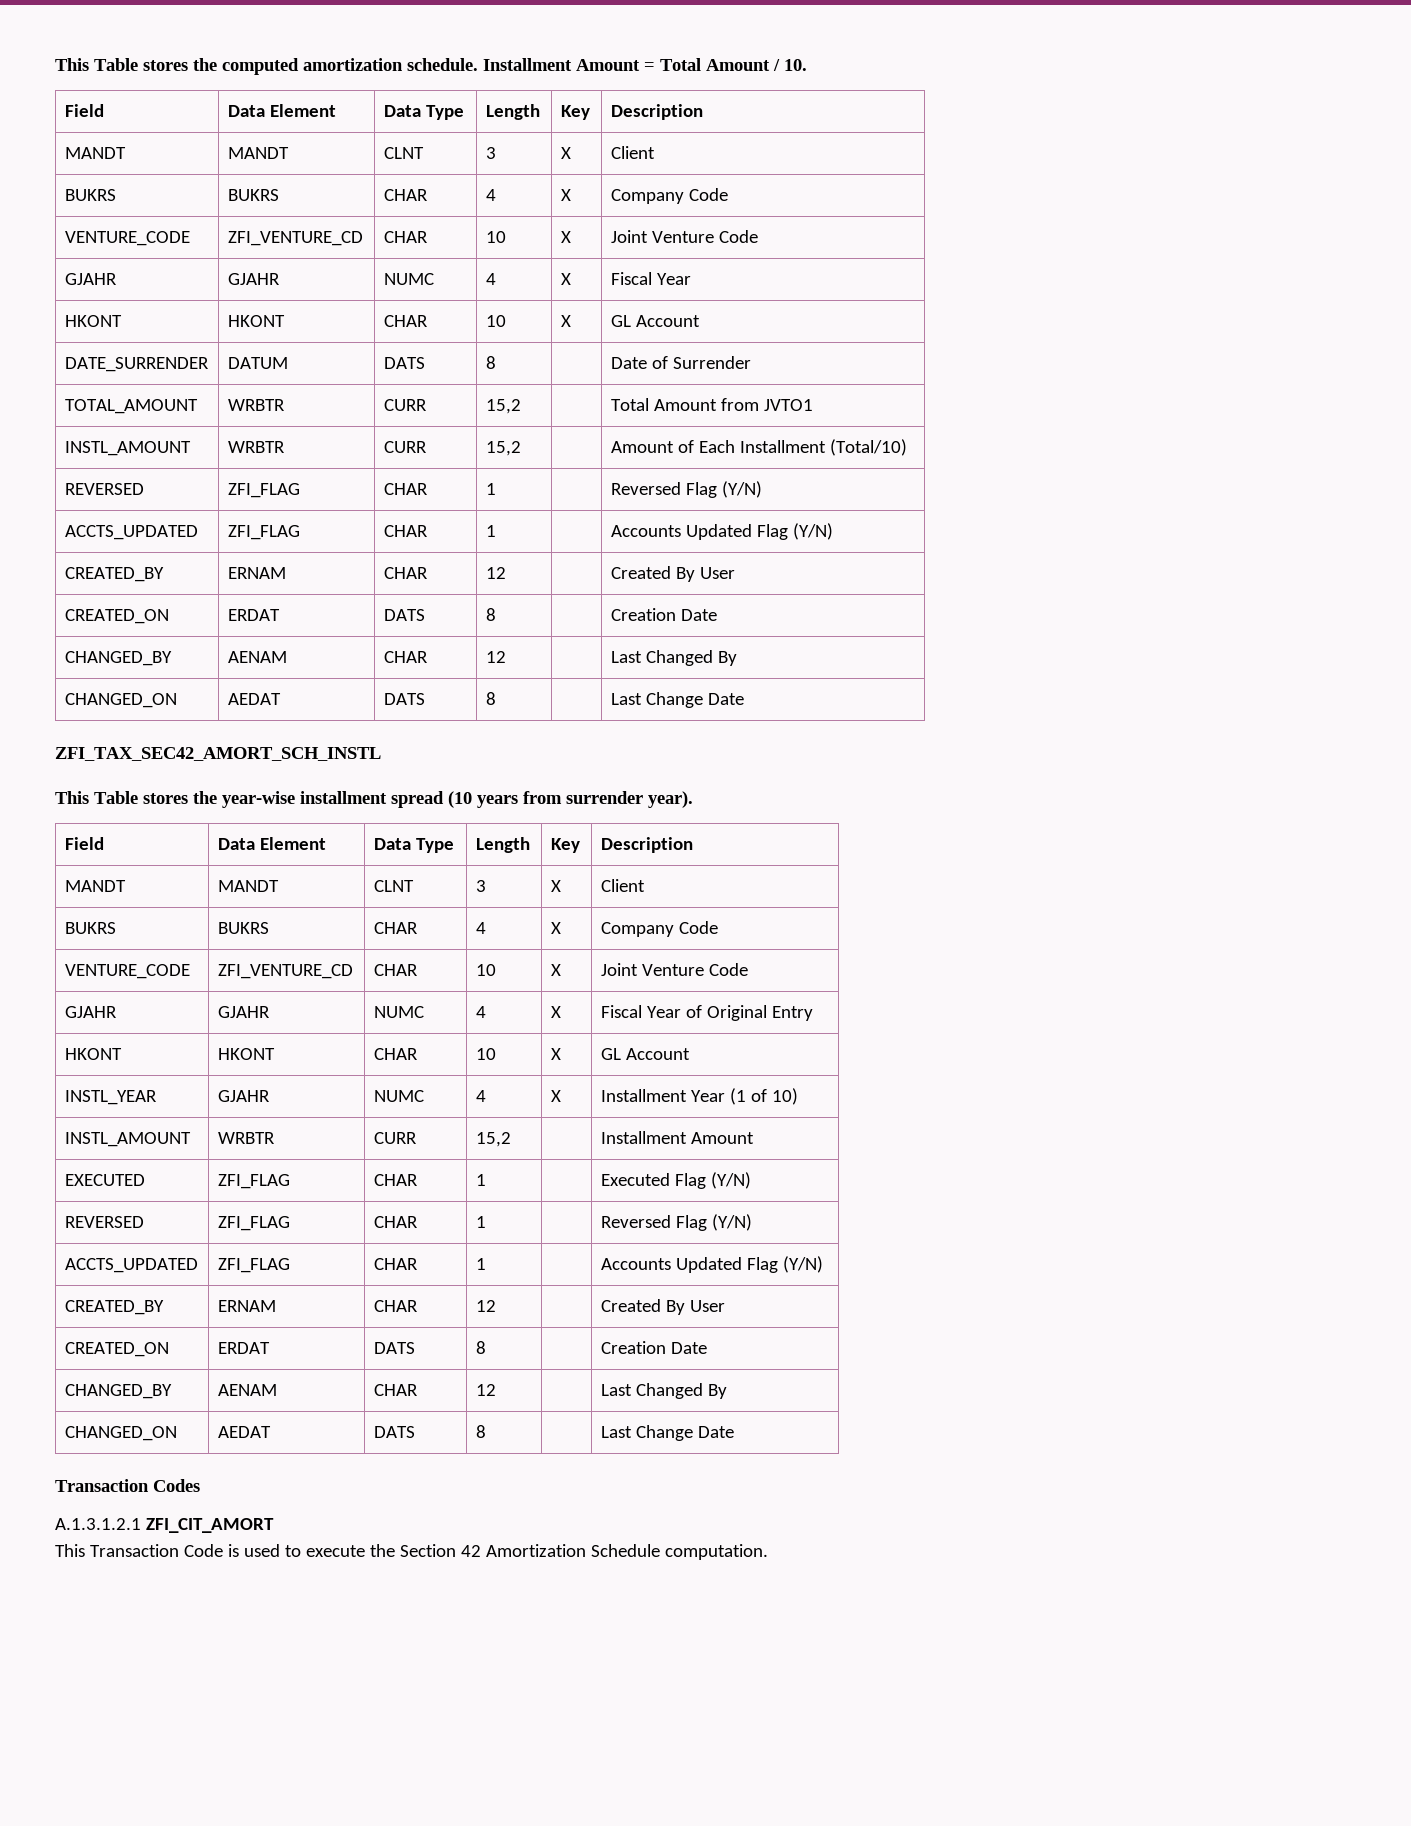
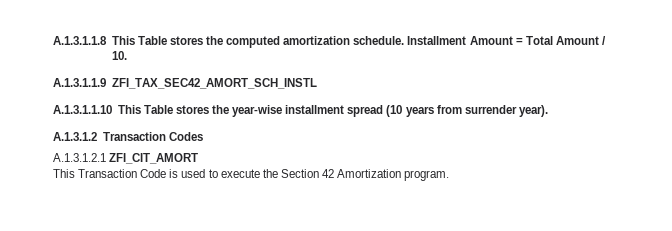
- This Table stores the computed amortization schedule.
+ A.1.3.1.1.8 This Table stores the computed amortization schedule.
  Installment Amount = Total Amount / 10.
- Field | Data Element | Data Type | Length | Key | Description
- MANDT | MANDT | CLNT | 3 | X | Client
- BUKRS | BUKRS | CHAR | 4 | X | Company Code
- VENTURE_CODE | ZFI_VENTURE_CD | CHAR | 10 | X | Joint Venture Code
- GJAHR | GJAHR | NUMC | 4 | X | Fiscal Year
- HKONT | HKONT | CHAR | 10 | X | GL Account
- DATE_SURRENDER | DATUM | DATS | 8 | | Date of Surrender
- TOTAL_AMOUNT | WRBTR | CURR | 15,2 | | Total Amount from JVTO1
- INSTL_AMOUNT | WRBTR | CURR | 15,2 | | Amount of Each Installment (Total/10)
- REVERSED | ZFI_FLAG | CHAR | 1 | | Reversed Flag (Y/N)
- ACCTS_UPDATED | ZFI_FLAG | CHAR | 1 | | Accounts Updated Flag (Y/N)
- CREATED_BY | ERNAM | CHAR | 12 | | Created By User
- CREATED_ON | ERDAT | DATS | 8 | | Creation Date
- CHANGED_BY | AENAM | CHAR | 12 | | Last Changed By
- CHANGED_ON | AEDAT | DATS | 8 | | Last Change Date
- ZFI_TAX_SEC42_AMORT_SCH_INSTL
+ A.1.3.1.1.9 ZFI_TAX_SEC42_AMORT_SCH_INSTL
- This Table stores the year-wise installment spread (10 years from surrender year).
- Field | Data Element | Data Type | Length | Key | Description
- MANDT | MANDT | CLNT | 3 | X | Client
- BUKRS | BUKRS | CHAR | 4 | X | Company Code
- VENTURE_CODE | ZFI_VENTURE_CD | CHAR | 10 | X | Joint Venture Code
- GJAHR | GJAHR | NUMC | 4 | X | Fiscal Year of Original Entry
- HKONT | HKONT | CHAR | 10 | X | GL Account
- INSTL_YEAR | GJAHR | NUMC | 4 | X | Installment Year (1 of 10)
- INSTL_AMOUNT | WRBTR | CURR | 15,2 | | Installment Amount
- EXECUTED | ZFI_FLAG | CHAR | 1 | | Executed Flag (Y/N)
- REVERSED | ZFI_FLAG | CHAR | 1 | | Reversed Flag (Y/N)
- ACCTS_UPDATED | ZFI_FLAG | CHAR | 1 | | Accounts Updated Flag (Y/N)
- CREATED_BY | ERNAM | CHAR | 12 | | Created By User
- CREATED_ON | ERDAT | DATS | 8 | | Creation Date
- CHANGED_BY | AENAM | CHAR | 12 | | Last Changed By
- CHANGED_ON | AEDAT | DATS | 8 | | Last Change Date
- Transaction Codes
+ A.1.3.1.1.10 This Table stores the year-wise installment spread (10 years from surrender year).
+ A.1.3.1.2 Transaction Codes
- This Transaction Code is used to execute the Section 42 Amortization Schedule computation.
+ This Transaction Code is used to execute the Section 42 Amortization program.

